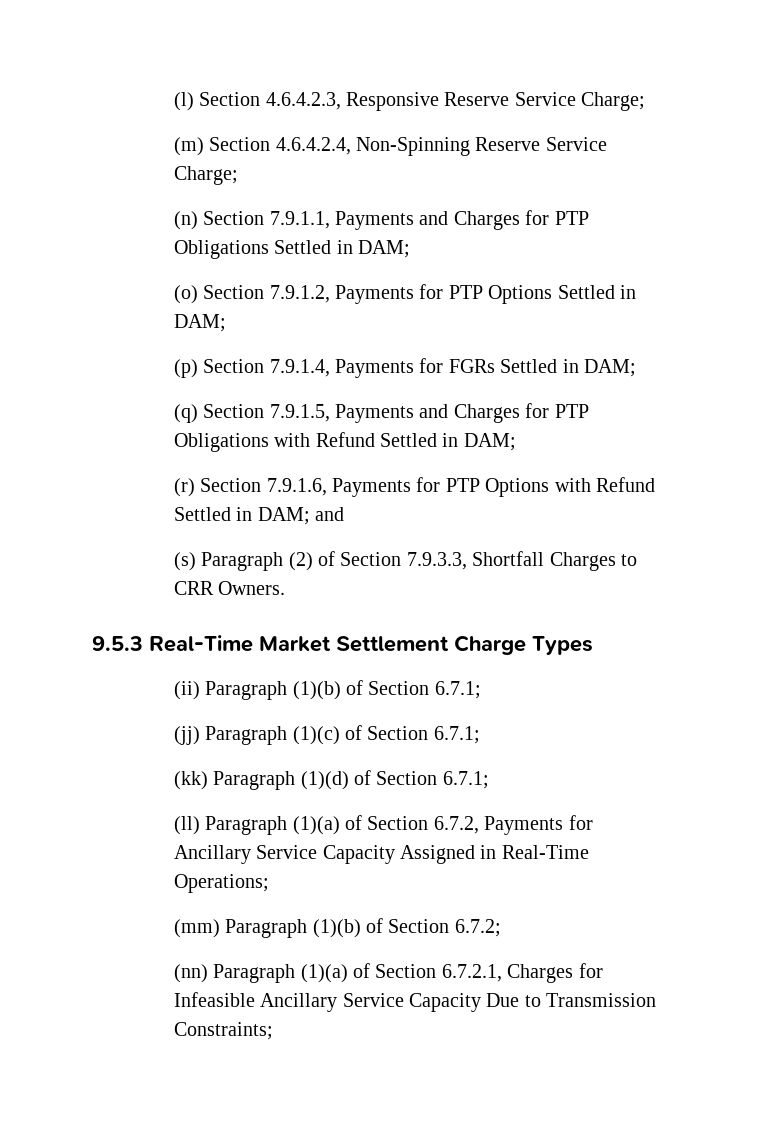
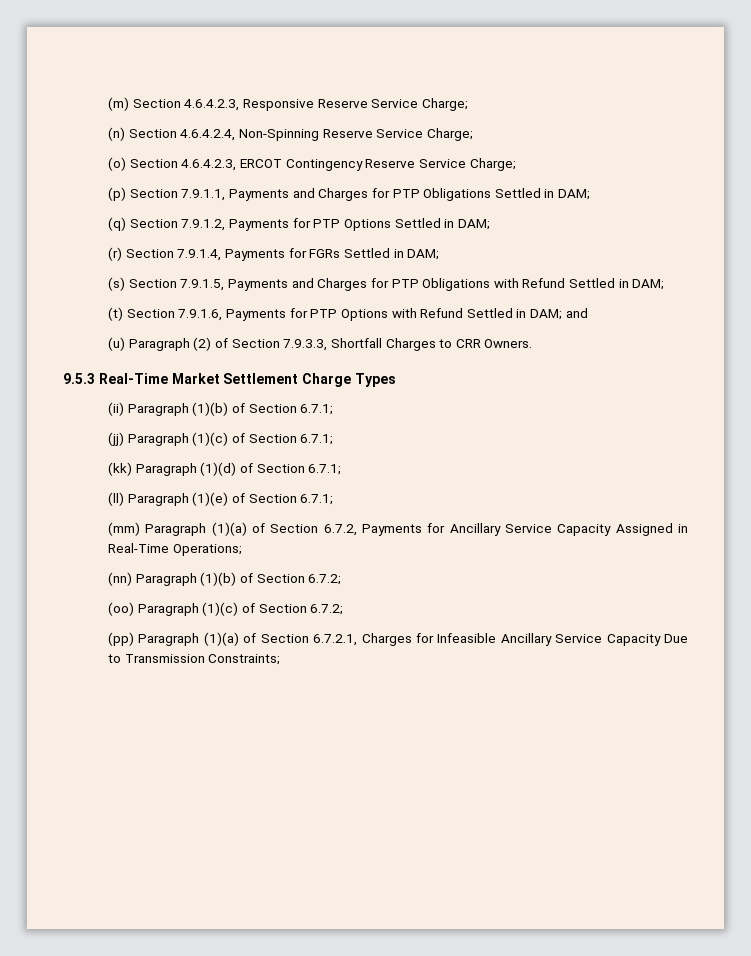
- (l) Section 4.6.4.2.3, Responsive Reserve Service Charge;
+ (m) Section 4.6.4.2.3, Responsive Reserve Service Charge;
- (m) Section 4.6.4.2.4, Non-Spinning Reserve Service Charge;
+ (n) Section 4.6.4.2.4, Non-Spinning Reserve Service Charge;
- (n) Section 7.9.1.1, Payments and Charges for PTP Obligations Settled in DAM;
+ (o) Section 4.6.4.2.3, ERCOT Contingency Reserve Service Charge;
+ (p) Section 7.9.1.1, Payments and Charges for PTP Obligations Settled in DAM;
- (o) Section 7.9.1.2, Payments for PTP Options Settled in DAM;
+ (q) Section 7.9.1.2, Payments for PTP Options Settled in DAM;
- (p) Section 7.9.1.4, Payments for FGRs Settled in DAM;
+ (r) Section 7.9.1.4, Payments for FGRs Settled in DAM;
- (q) Section 7.9.1.5, Payments and Charges for PTP Obligations with Refund Settled in DAM;
+ (s) Section 7.9.1.5, Payments and Charges for PTP Obligations with Refund Settled in DAM;
- (r) Section 7.9.1.6, Payments for PTP Options with Refund Settled in DAM; and
+ (t) Section 7.9.1.6, Payments for PTP Options with Refund Settled in DAM; and
- (s) Paragraph (2) of Section 7.9.3.3, Shortfall Charges to CRR Owners.
+ (u) Paragraph (2) of Section 7.9.3.3, Shortfall Charges to CRR Owners.
- (ll) Paragraph (1)(a) of Section 6.7.2, Payments for Ancillary Service Capacity Assigned in Real-Time Operations;
+ (ll) Paragraph (1)(e) of Section 6.7.1;
+ (mm) Paragraph (1)(a) of Section 6.7.2, Payments for Ancillary Service Capacity Assigned in Real-Time Operations;
- (mm) Paragraph (1)(b) of Section 6.7.2;
+ (nn) Paragraph (1)(b) of Section 6.7.2;
- (nn) Paragraph (1)(a) of Section 6.7.2.1, Charges for Infeasible Ancillary Service Capacity Due to Transmission Constraints;
+ (oo) Paragraph (1)(c) of Section 6.7.2;
+ (pp) Paragraph (1)(a) of Section 6.7.2.1, Charges for Infeasible Ancillary Service Capacity Due to Transmission Constraints;

